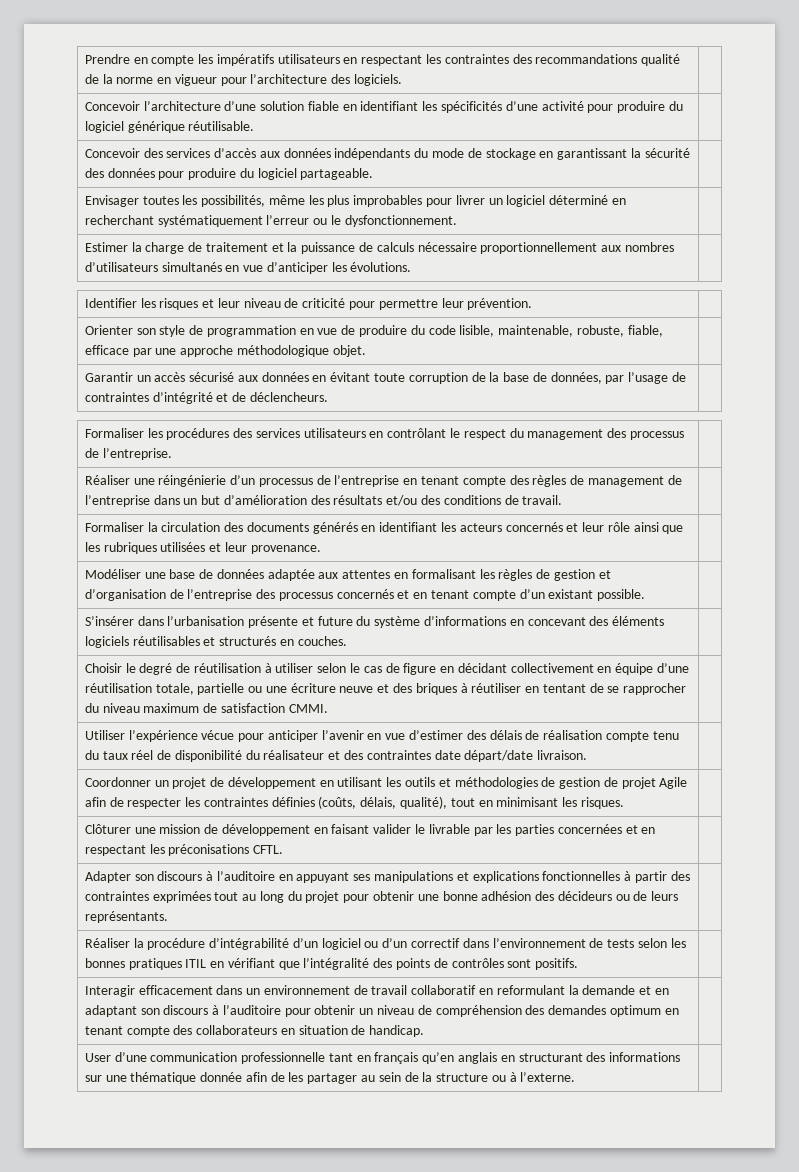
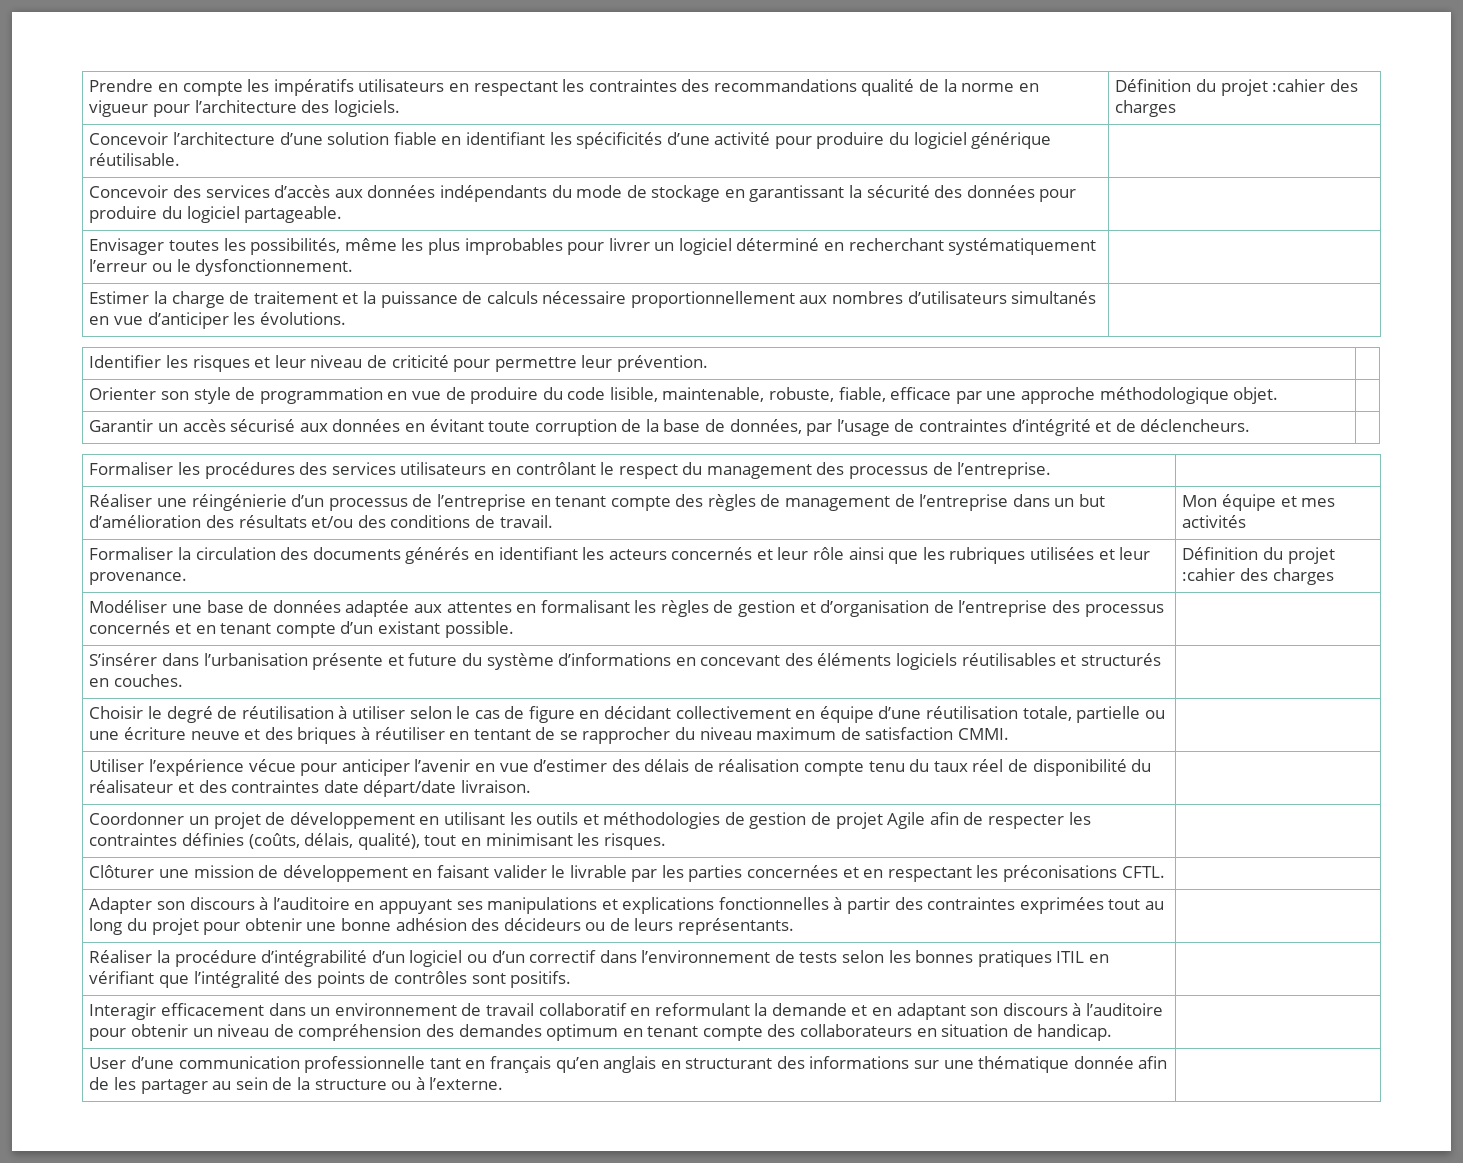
- Prendre en compte les impératifs utilisateurs en respectant les contraintes des recommandations qualité de la norme en vigueur pour l’architecture des logiciels. |
+ Prendre en compte les impératifs utilisateurs en respectant les contraintes des recommandations qualité de la norme en vigueur pour l’architecture des logiciels. | Définition du projet :cahier des charges
- Réaliser une réingénierie d’un processus de l’entreprise en tenant compte des règles de management de l’entreprise dans un but d’amélioration des résultats et/ou des conditions de travail. |
+ Réaliser une réingénierie d’un processus de l’entreprise en tenant compte des règles de management de l’entreprise dans un but d’amélioration des résultats et/ou des conditions de travail. | Mon équipe et mes activités
- Formaliser la circulation des documents générés en identifiant les acteurs concernés et leur rôle ainsi que les rubriques utilisées et leur provenance. |
+ Formaliser la circulation des documents générés en identifiant les acteurs concernés et leur rôle ainsi que les rubriques utilisées et leur provenance. | Définition du projet :cahier des charges

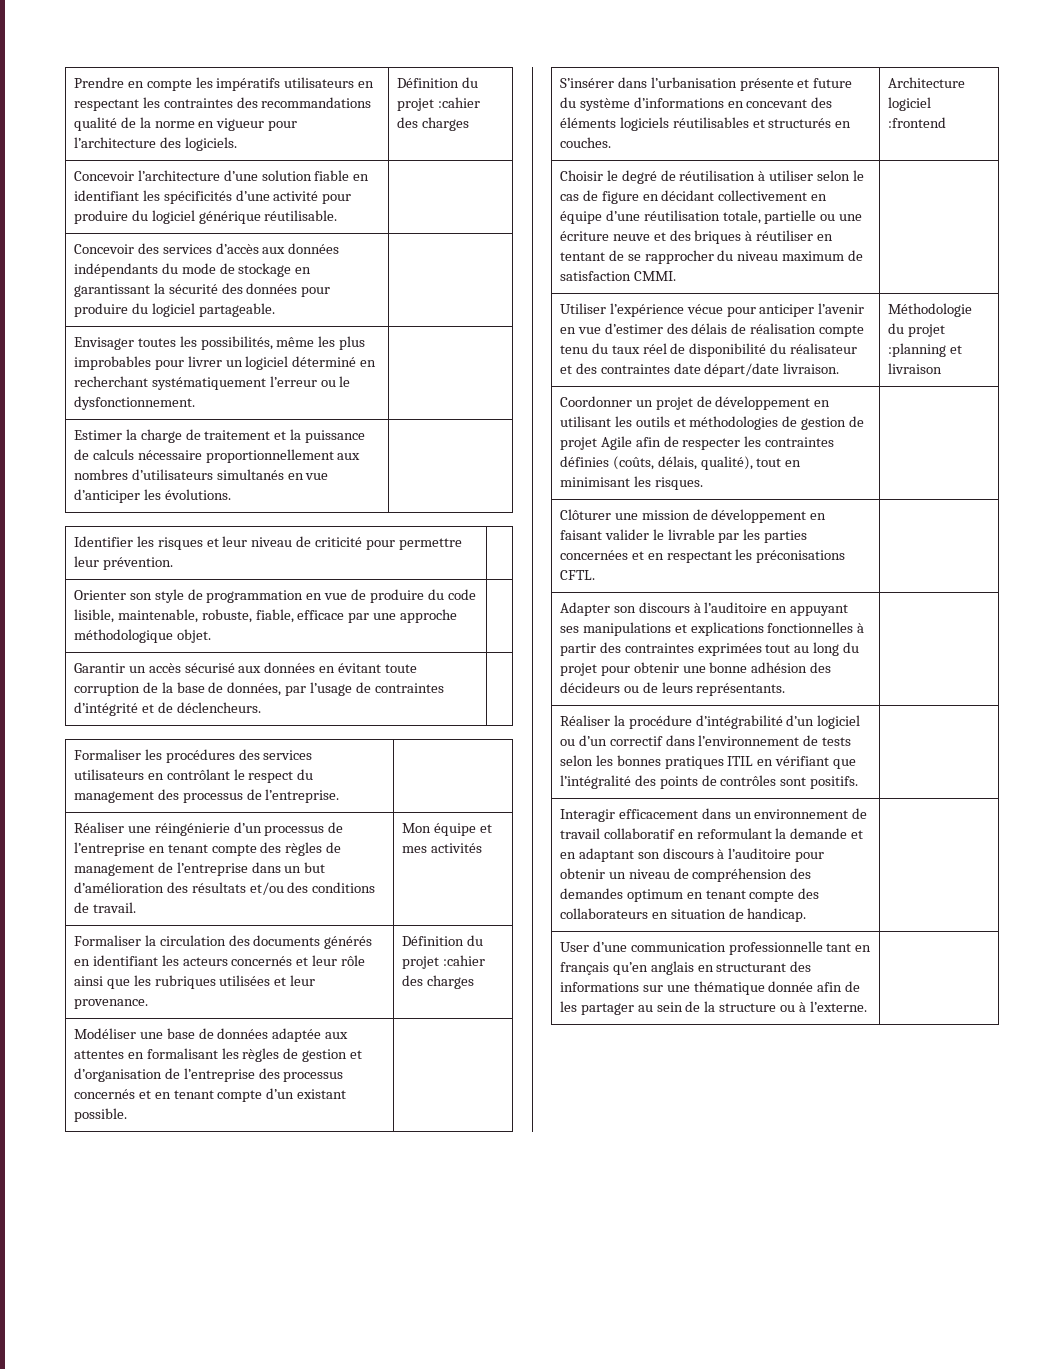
- S’insérer dans l’urbanisation présente et future du système d’informations en concevant des éléments logiciels réutilisables et structurés en couches. |
+ S’insérer dans l’urbanisation présente et future du système d’informations en concevant des éléments logiciels réutilisables et structurés en couches. | Architecture logiciel :frontend
- Utiliser l’expérience vécue pour anticiper l’avenir en vue d’estimer des délais de réalisation compte tenu du taux réel de disponibilité du réalisateur et des contraintes date départ/date livraison. |
+ Utiliser l’expérience vécue pour anticiper l’avenir en vue d’estimer des délais de réalisation compte tenu du taux réel de disponibilité du réalisateur et des contraintes date départ/date livraison. | Méthodologie du projet :planning et livraison

